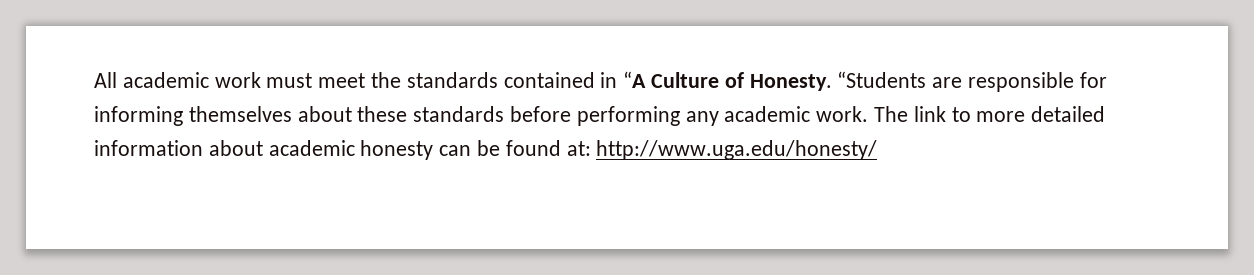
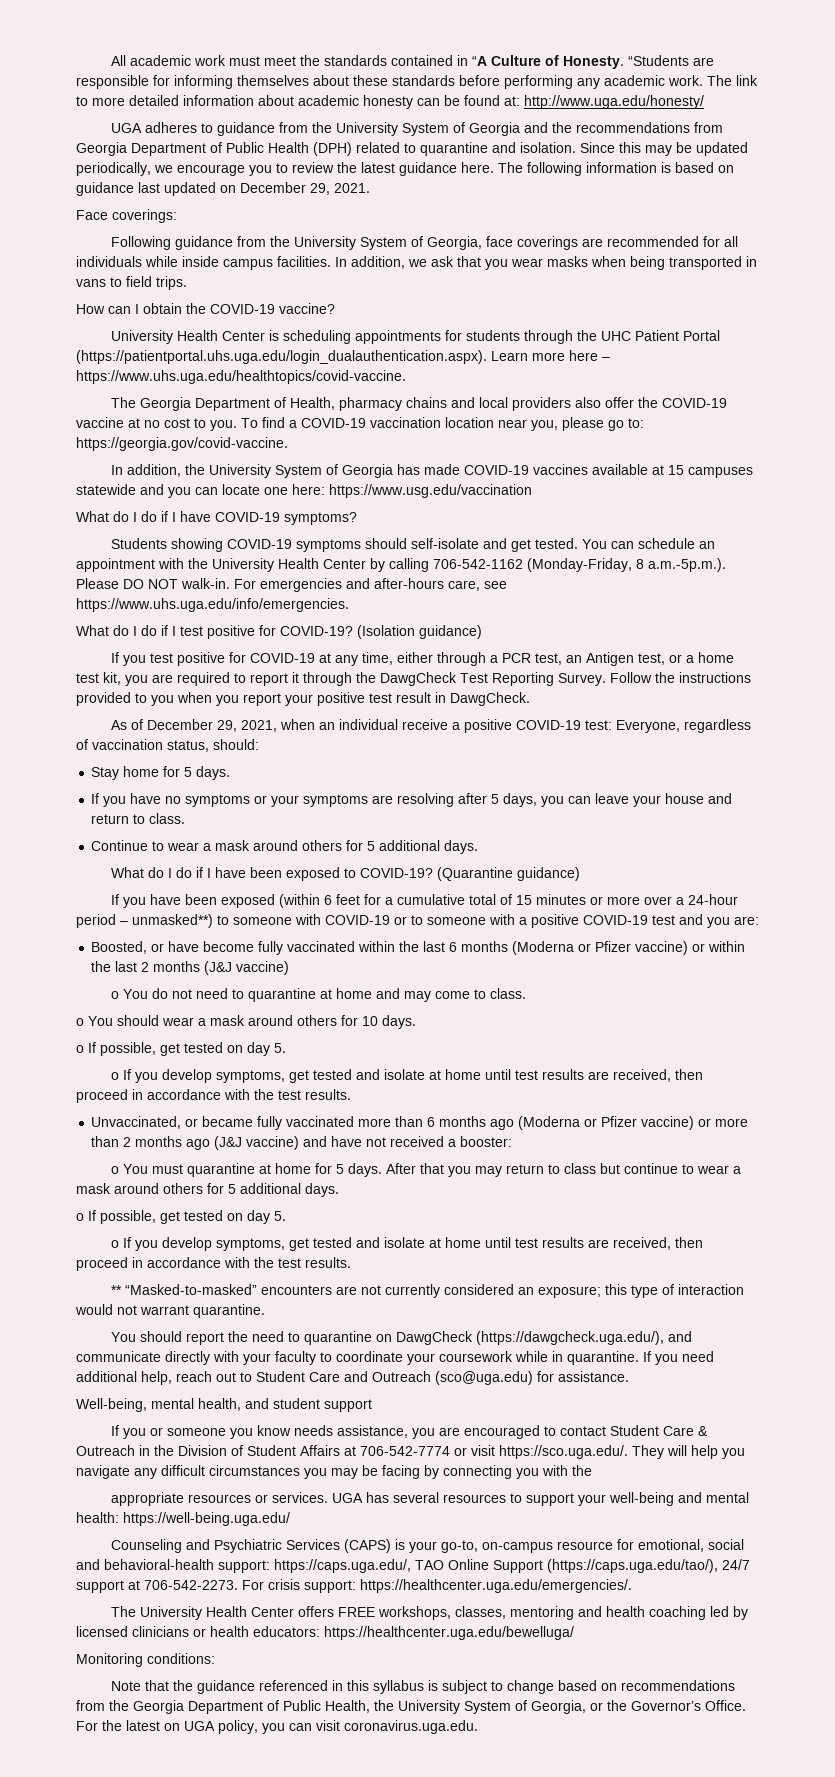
+ UGA adheres to guidance from the University System of Georgia and the recommendations from Georgia Department of Public Health (DPH) related to quarantine and isolation. Since this may be updated periodically, we encourage you to review the latest guidance here. The following information is based on guidance last updated on December 29, 2021.
+ Face coverings:
+ Following guidance from the University System of Georgia, face coverings are recommended for all individuals while inside campus facilities. In addition, we ask that you wear masks when being transported in vans to field trips.
+ How can I obtain the COVID-19 vaccine?
+ University Health Center is scheduling appointments for students through the UHC Patient Portal (https://patientportal.uhs.uga.edu/login_dualauthentication.aspx). Learn more here – https://www.uhs.uga.edu/healthtopics/covid-vaccine.
+ The Georgia Department of Health, pharmacy chains and local providers also offer the COVID-19 vaccine at no cost to you. To find a COVID-19 vaccination location near you, please go to: https://georgia.gov/covid-vaccine.
+ In addition, the University System of Georgia has made COVID-19 vaccines available at 15 campuses statewide and you can locate one here: https://www.usg.edu/vaccination
+ What do I do if I have COVID-19 symptoms?
+ Students showing COVID-19 symptoms should self-isolate and get tested. You can schedule an appointment with the University Health Center by calling 706-542-1162 (Monday-Friday, 8 a.m.-5p.m.). Please DO NOT walk-in. For emergencies and after-hours care, see https://www.uhs.uga.edu/info/emergencies.
+ What do I do if I test positive for COVID-19? (Isolation guidance)
+ If you test positive for COVID-19 at any time, either through a PCR test, an Antigen test, or a home test kit, you are required to report it through the DawgCheck Test Reporting Survey. Follow the instructions provided to you when you report your positive test result in DawgCheck.
+ As of December 29, 2021, when an individual receive a positive COVID-19 test: Everyone, regardless of vaccination status, should:
+ Stay home for 5 days.
+ If you have no symptoms or your symptoms are resolving after 5 days, you can leave your house and return to class.
+ Continue to wear a mask around others for 5 additional days.
+ What do I do if I have been exposed to COVID-19? (Quarantine guidance)
+ If you have been exposed (within 6 feet for a cumulative total of 15 minutes or more over a 24-hour period – unmasked**) to someone with COVID-19 or to someone with a positive COVID-19 test and you are:
+ Boosted, or have become fully vaccinated within the last 6 months (Moderna or Pfizer vaccine) or within the last 2 months (J&J vaccine)
+ o You do not need to quarantine at home and may come to class.
+ o You should wear a mask around others for 10 days.
+ o If possible, get tested on day 5.
+ o If you develop symptoms, get tested and isolate at home until test results are received, then proceed in accordance with the test results.
+ Unvaccinated, or became fully vaccinated more than 6 months ago (Moderna or Pfizer vaccine) or more than 2 months ago (J&J vaccine) and have not received a booster:
+ o You must quarantine at home for 5 days. After that you may return to class but continue to wear a mask around others for 5 additional days.
+ o If possible, get tested on day 5.
+ o If you develop symptoms, get tested and isolate at home until test results are received, then proceed in accordance with the test results.
+ ** “Masked-to-masked” encounters are not currently considered an exposure; this type of interaction would not warrant quarantine.
+ You should report the need to quarantine on DawgCheck (https://dawgcheck.uga.edu/), and communicate directly with your faculty to coordinate your coursework while in quarantine. If you need additional help, reach out to Student Care and Outreach (sco@uga.edu) for assistance.
+ Well-being, mental health, and student support
+ If you or someone you know needs assistance, you are encouraged to contact Student Care & Outreach in the Division of Student Affairs at 706-542-7774 or visit https://sco.uga.edu/. They will help you navigate any difficult circumstances you may be facing by connecting you with the
+ appropriate resources or services. UGA has several resources to support your well-being and mental health: https://well-being.uga.edu/
+ Counseling and Psychiatric Services (CAPS) is your go-to, on-campus resource for emotional, social and behavioral-health support: https://caps.uga.edu/, TAO Online Support (https://caps.uga.edu/tao/), 24/7 support at 706-542-2273. For crisis support: https://healthcenter.uga.edu/emergencies/.
+ The University Health Center offers FREE workshops, classes, mentoring and health coaching led by licensed clinicians or health educators: https://healthcenter.uga.edu/bewelluga/
+ Monitoring conditions:
+ Note that the guidance referenced in this syllabus is subject to change based on recommendations from the Georgia Department of Public Health, the University System of Georgia, or the Governor’s Office. For the latest on UGA policy, you can visit coronavirus.uga.edu.

